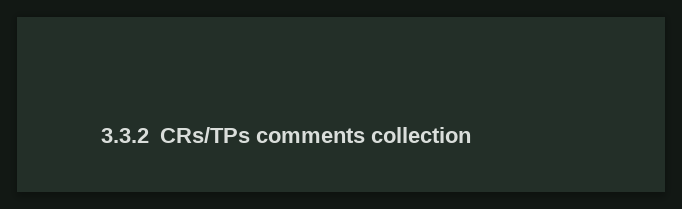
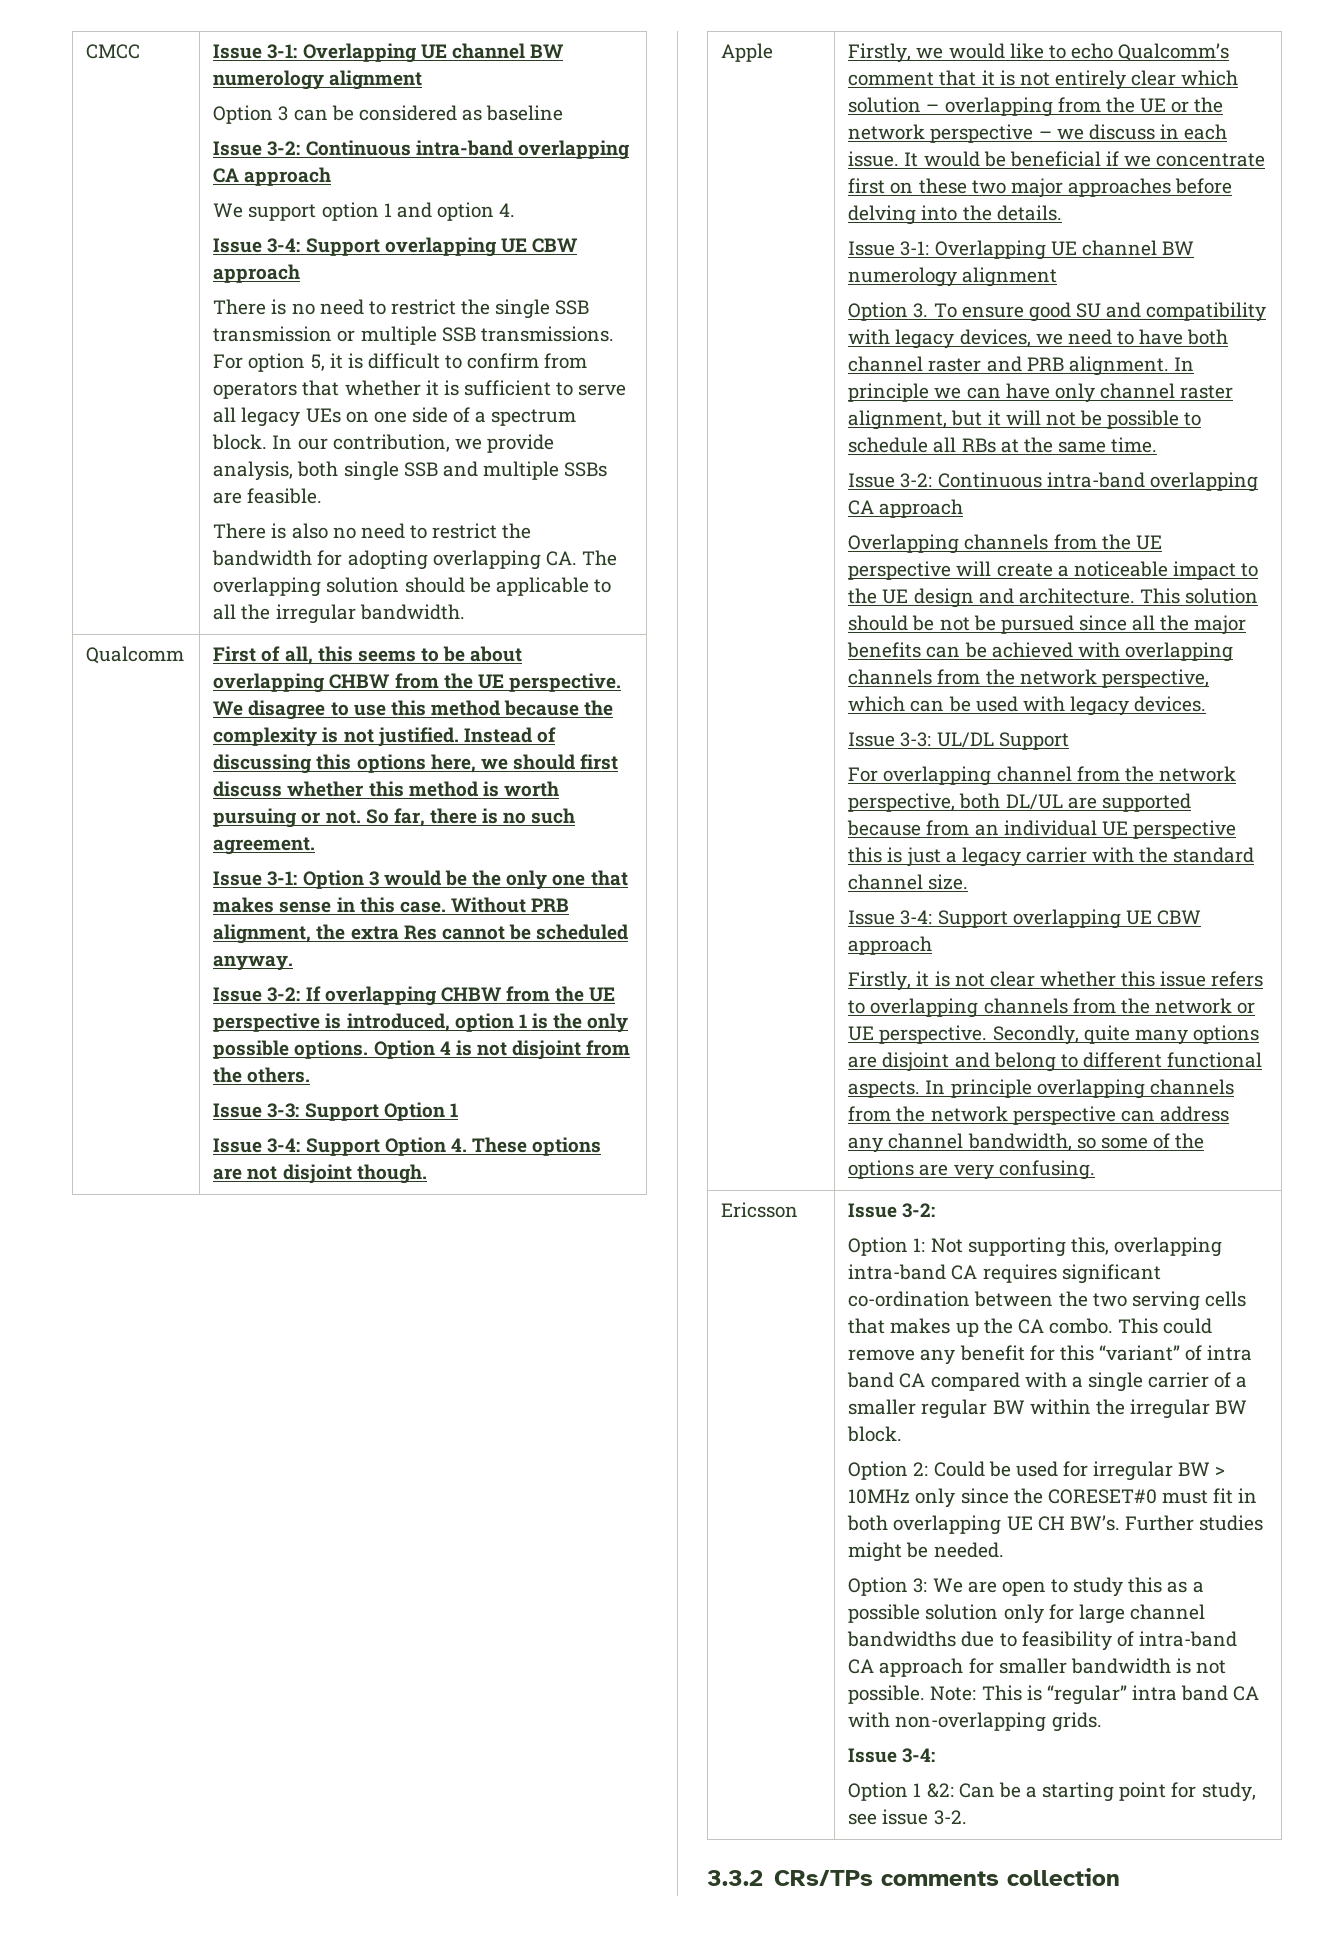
+ CMCC | Issue 3-1: Overlapping UE channel BW numerology alignment
+ Option 3 can be considered as baseline
+ Issue 3-2: Continuous intra-band overlapping CA approach
+ We support option 1 and option 4.
+ Issue 3-4: Support overlapping UE CBW approach
+ There is no need to restrict the single SSB transmission or multiple SSB transmissions. For option 5, it is difficult to confirm from operators that whether it is sufficient to serve all legacy UEs on one side of a spectrum block. In our contribution, we provide analysis, both single SSB and multiple SSBs are feasible.
+ There is also no need to restrict the bandwidth for adopting overlapping CA. The overlapping solution should be applicable to all the irregular bandwidth.
+ Qualcomm | First of all, this seems to be about overlapping CHBW from the UE perspective. We disagree to use this method because the complexity is not justified. Instead of discussing this options here, we should first discuss whether this method is worth pursuing or not. So far, there is no such agreement.
+ Issue 3-1: Option 3 would be the only one that makes sense in this case. Without PRB alignment, the extra Res cannot be scheduled anyway.
+ Issue 3-2: If overlapping CHBW from the UE perspective is introduced, option 1 is the only possible options. Option 4 is not disjoint from the others.
+ Issue 3-3: Support Option 1
+ Issue 3-4: Support Option 4. These options are not disjoint though.
+ Apple | Firstly, we would like to echo Qualcomm’s comment that it is not entirely clear which solution – overlapping from the UE or the network perspective – we discuss in each issue. It would be beneficial if we concentrate first on these two major approaches before delving into the details.
+ Issue 3-1: Overlapping UE channel BW numerology alignment
+ Option 3. To ensure good SU and compatibility with legacy devices, we need to have both channel raster and PRB alignment. In principle we can have only channel raster alignment, but it will not be possible to schedule all RBs at the same time.
+ Issue 3-2: Continuous intra-band overlapping CA approach
+ Overlapping channels from the UE perspective will create a noticeable impact to the UE design and architecture. This solution should be not be pursued since all the major benefits can be achieved with overlapping channels from the network perspective, which can be used with legacy devices.
+ Issue 3-3: UL/DL Support
+ For overlapping channel from the network perspective, both DL/UL are supported because from an individual UE perspective this is just a legacy carrier with the standard channel size.
+ Issue 3-4: Support overlapping UE CBW approach
+ Firstly, it is not clear whether this issue refers to overlapping channels from the network or UE perspective. Secondly, quite many options are disjoint and belong to different functional aspects. In principle overlapping channels from the network perspective can address any channel bandwidth, so some of the options are very confusing.
+ Ericsson | Issue 3-2:
+ Option 1: Not supporting this, overlapping intra-band CA requires significant co-ordination between the two serving cells that makes up the CA combo. This could remove any benefit for this “variant” of intra band CA compared with a single carrier of a smaller regular BW within the irregular BW block.
+ Option 2: Could be used for irregular BW > 10MHz only since the CORESET#0 must fit in both overlapping UE CH BW’s. Further studies might be needed.
+ Option 3: We are open to study this as a possible solution only for large channel bandwidths due to feasibility of intra-band CA approach for smaller bandwidth is not possible. Note: This is “regular” intra band CA with non-overlapping grids.
+ Issue 3-4:
+ Option 1 &2: Can be a starting point for study, see issue 3-2.

